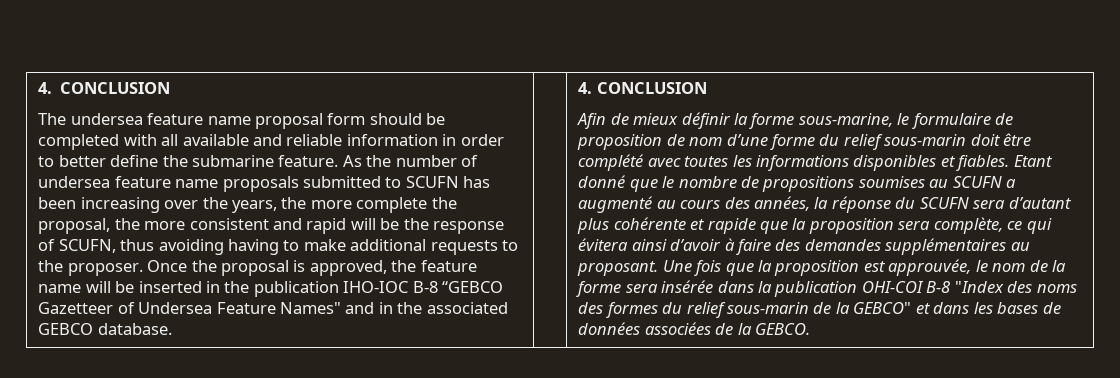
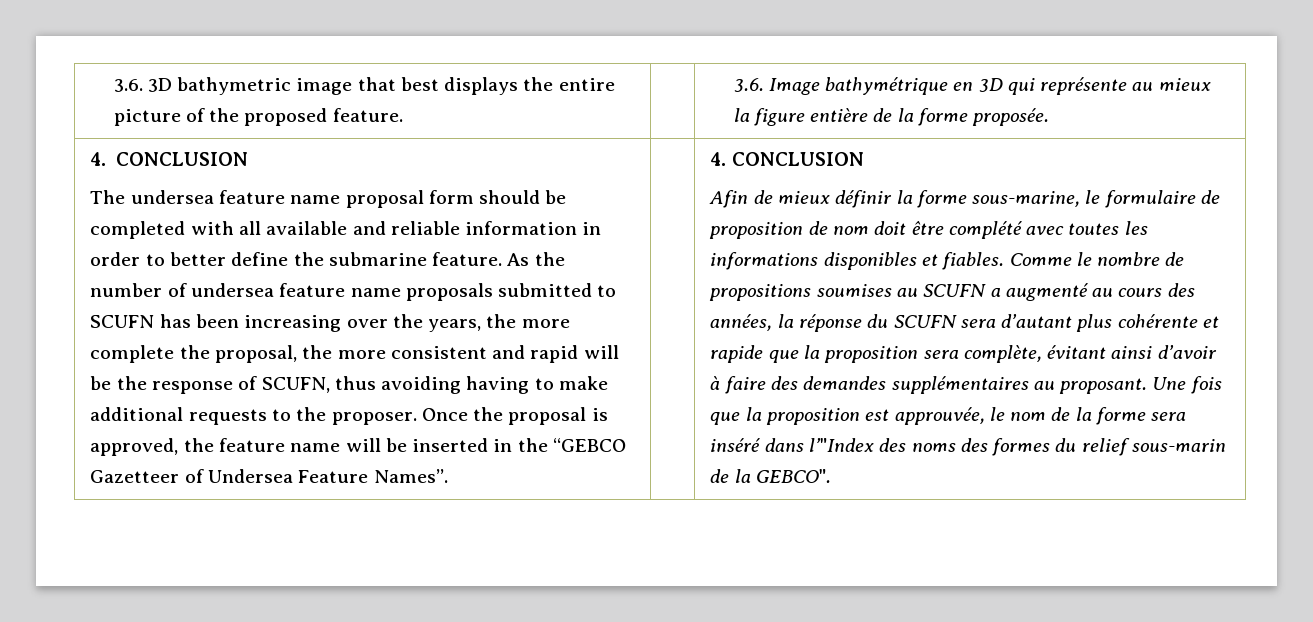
+ 3.6. 3D bathymetric image that best displays the entire picture of the proposed feature. | | 3.6. Image bathymétrique en 3D qui représente au mieux la figure entière de la forme proposée.
- Once the proposal is approved, the feature name will be inserted in the publication IHO-IOC B-8 “GEBCO Gazetteer of Undersea Feature Names" and in the associated GEBCO database.
+ Once the proposal is approved, the feature name will be inserted in the “GEBCO Gazetteer of Undersea Feature Names”.
- Afin de mieux définir la forme sous-marine, le formulaire de proposition de nom d’une forme du relief sous-marin doit être complété avec toutes les informations disponibles et fiables.
+ Afin de mieux définir la forme sous-marine, le formulaire de proposition de nom doit être complété avec toutes les informations disponibles et fiables.
- Etant donné que le nombre de propositions soumises au SCUFN a augmenté au cours des années, la réponse du SCUFN sera d’autant plus cohérente et rapide que la proposition sera complète, ce qui évitera ainsi d’avoir à faire des demandes supplémentaires au proposant.
+ Comme le nombre de propositions soumises au SCUFN a augmenté au cours des années, la réponse du SCUFN sera d’autant plus cohérente et rapide que la proposition sera complète, évitant ainsi d’avoir à faire des demandes supplémentaires au proposant.
- Une fois que la proposition est approuvée, le nom de la forme sera insérée dans la publication OHI-COI B-8 "Index des noms des formes du relief sous-marin de la GEBCO" et dans les bases de données associées de la GEBCO.
+ Une fois que la proposition est approuvée, le nom de la forme sera inséré dans l’"Index des noms des formes du relief sous-marin de la GEBCO".

